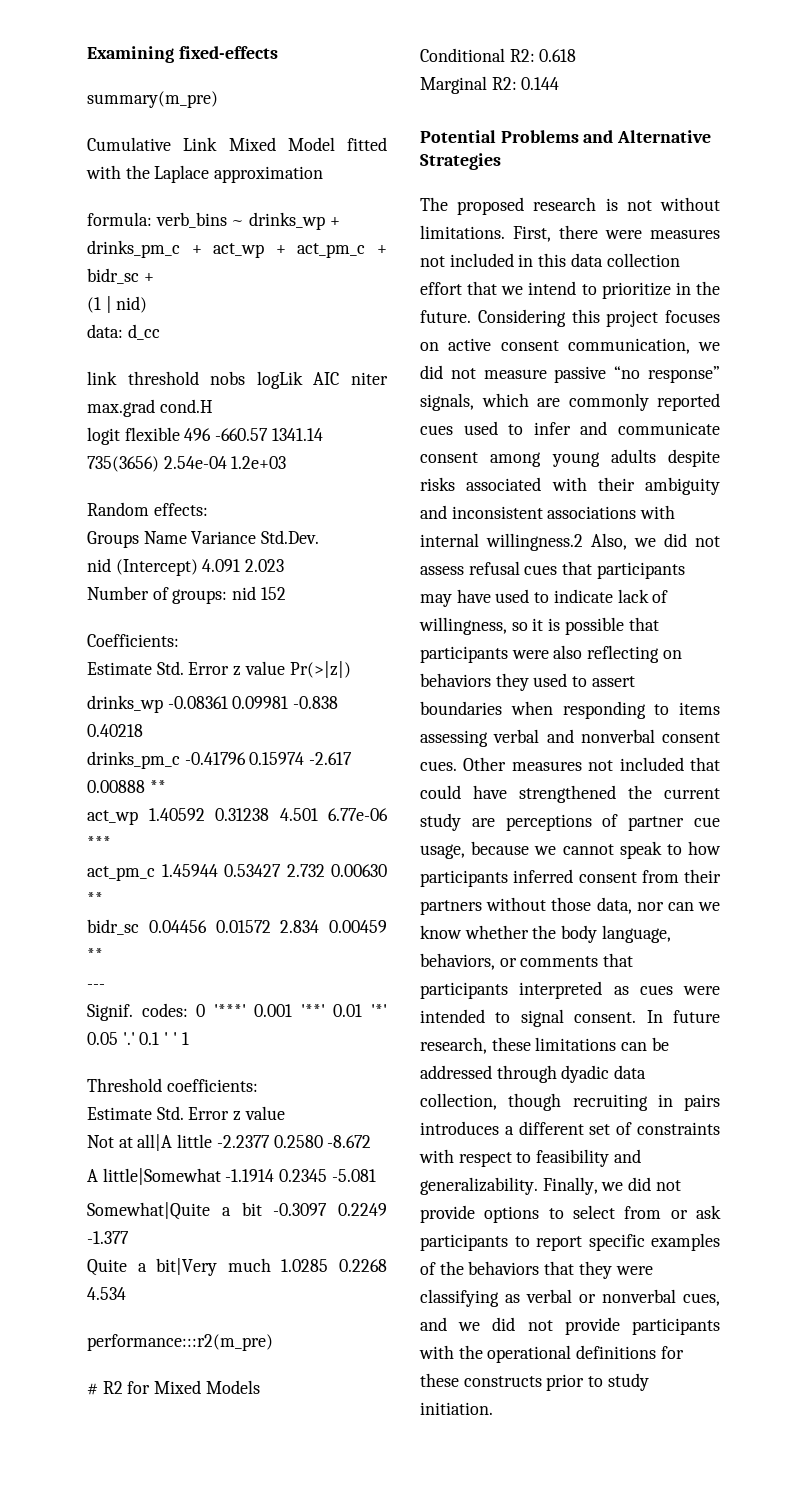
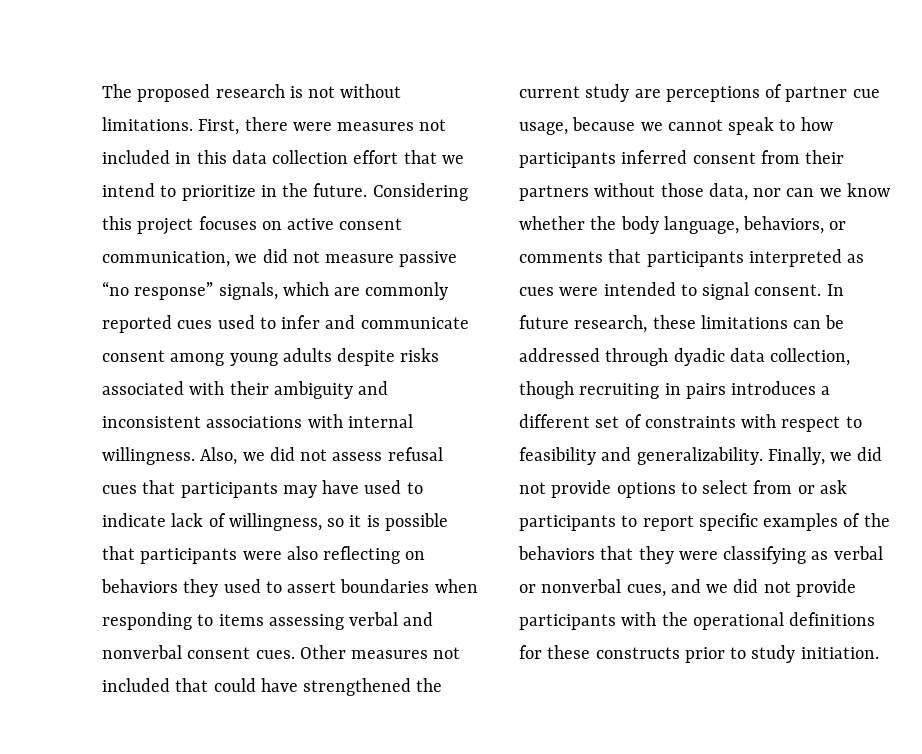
- Examining fixed-effects
- summary(m_pre)
- Cumulative Link Mixed Model fitted with the Laplace approximation
- formula: verb_bins ~ drinks_wp + drinks_pm_c + act_wp + act_pm_c + bidr_sc +
- (1 | nid)
- data: d_cc
- link threshold nobs logLik AIC niter max.grad cond.H
- logit flexible 496 -660.57 1341.14 735(3656) 2.54e-04 1.2e+03
- Random effects:
- Groups Name Variance Std.Dev.
- nid (Intercept) 4.091 2.023
- Number of groups: nid 152
- Coefficients:
- Estimate Std. Error z value Pr(>|z|)
- drinks_wp -0.08361 0.09981 -0.838 0.40218
- drinks_pm_c -0.41796 0.15974 -2.617 0.00888 **
- act_wp 1.40592 0.31238 4.501 6.77e-06 ***
- act_pm_c 1.45944 0.53427 2.732 0.00630 **
- bidr_sc 0.04456 0.01572 2.834 0.00459 **
- ---
- Signif. codes: 0 '***' 0.001 '**' 0.01 '*' 0.05 '.' 0.1 ' ' 1
- Threshold coefficients:
- Estimate Std. Error z value
- Not at all|A little -2.2377 0.2580 -8.672
- A little|Somewhat -1.1914 0.2345 -5.081
- Somewhat|Quite a bit -0.3097 0.2249 -1.377
- Quite a bit|Very much 1.0285 0.2268 4.534
- performance:::r2(m_pre)
- # R2 for Mixed Models
- Conditional R2: 0.618
- Marginal R2: 0.144
- Potential Problems and Alternative Strategies
- Considering this project focuses on active consent communication, we did not measure passive “no response” signals, which are commonly reported cues used to infer and communicate consent among young adults despite risks associated with their ambiguity and inconsistent associations with internal willingness.2 Also, we did not assess refusal cues that participants may have used to indicate lack of willingness, so it is possible that participants were also reflecting on behaviors they used to assert boundaries when responding to items assessing verbal and nonverbal consent cues.
+ Considering this project focuses on active consent communication, we did not measure passive “no response” signals, which are commonly reported cues used to infer and communicate consent among young adults despite risks associated with their ambiguity and inconsistent associations with internal willingness. Also, we did not assess refusal cues that participants may have used to indicate lack of willingness, so it is possible that participants were also reflecting on behaviors they used to assert boundaries when responding to items assessing verbal and nonverbal consent cues.

